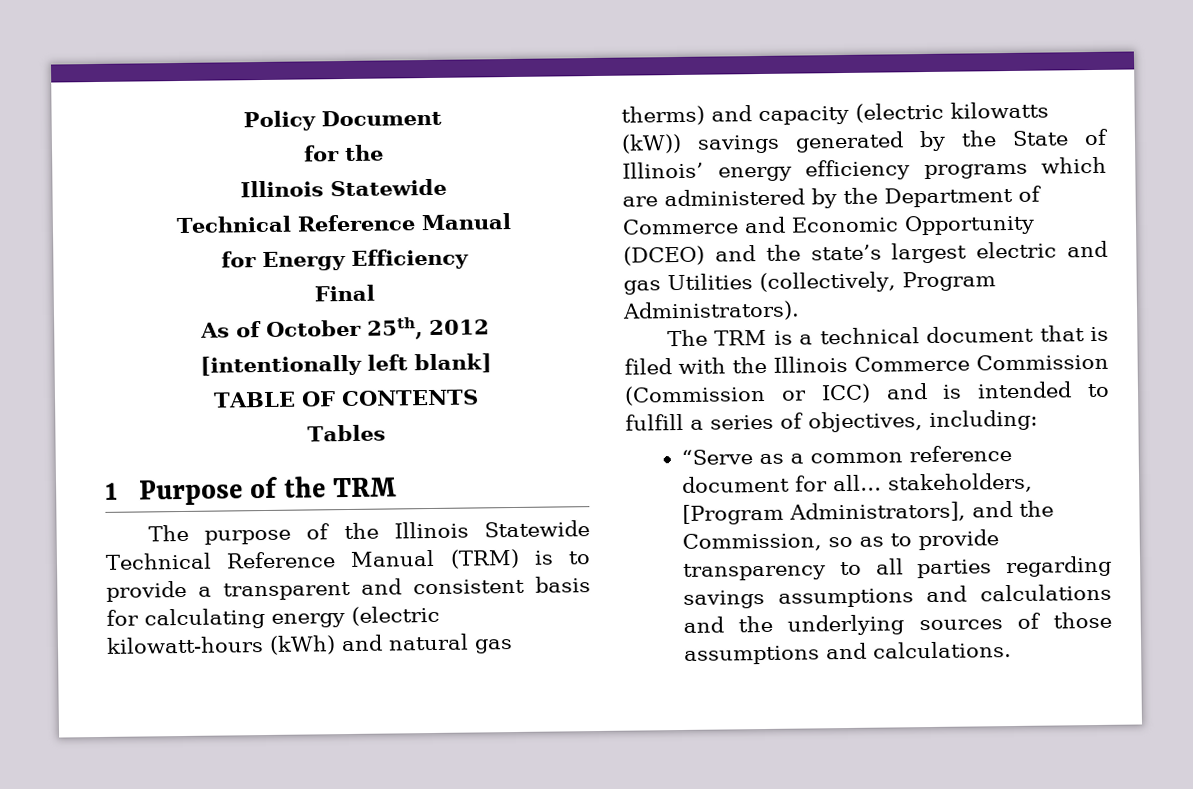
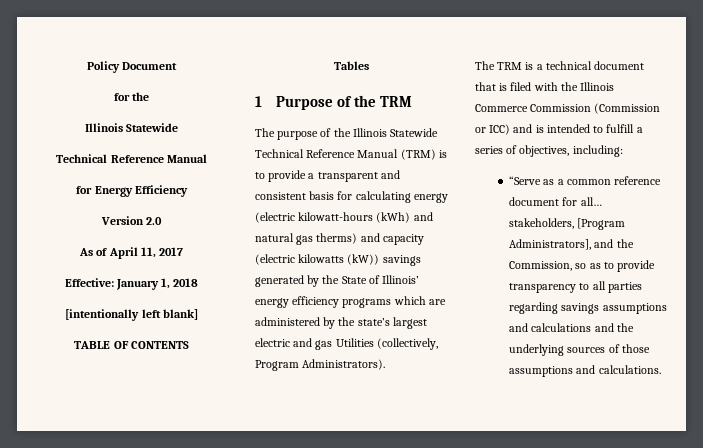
- Final
+ Version 2.0
- As of October 25th, 2012
+ As of April 11, 2017
+ Effective: January 1, 2018
- The purpose of the Illinois Statewide Technical Reference Manual (TRM) is to provide a transparent and consistent basis for calculating energy (electric kilowatt-hours (kWh) and natural gas therms) and capacity (electric kilowatts (kW)) savings generated by the State of Illinois’ energy efficiency programs which are administered by the Department of Commerce and Economic Opportunity (DCEO) and the state’s largest electric and gas Utilities (collectively, Program Administrators).
+ The purpose of the Illinois Statewide Technical Reference Manual (TRM) is to provide a transparent and consistent basis for calculating energy (electric kilowatt-hours (kWh) and natural gas therms) and capacity (electric kilowatts (kW)) savings generated by the State of Illinois’ energy efficiency programs which are administered by the state’s largest electric and gas Utilities (collectively, Program Administrators).

